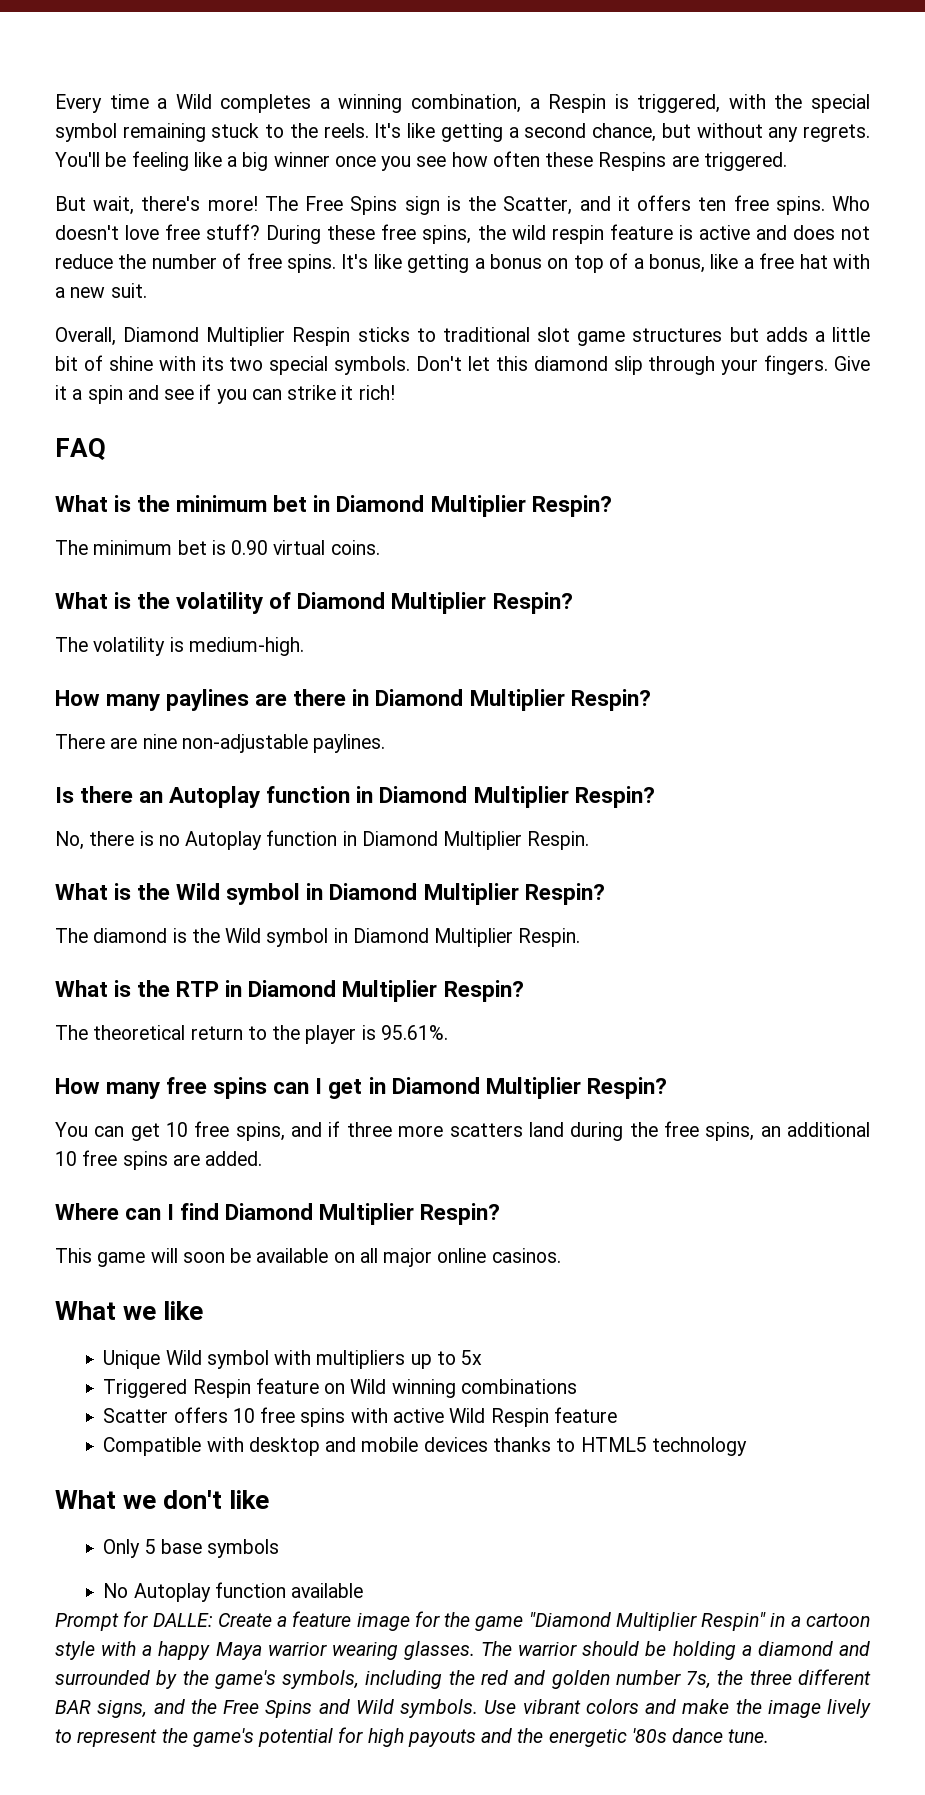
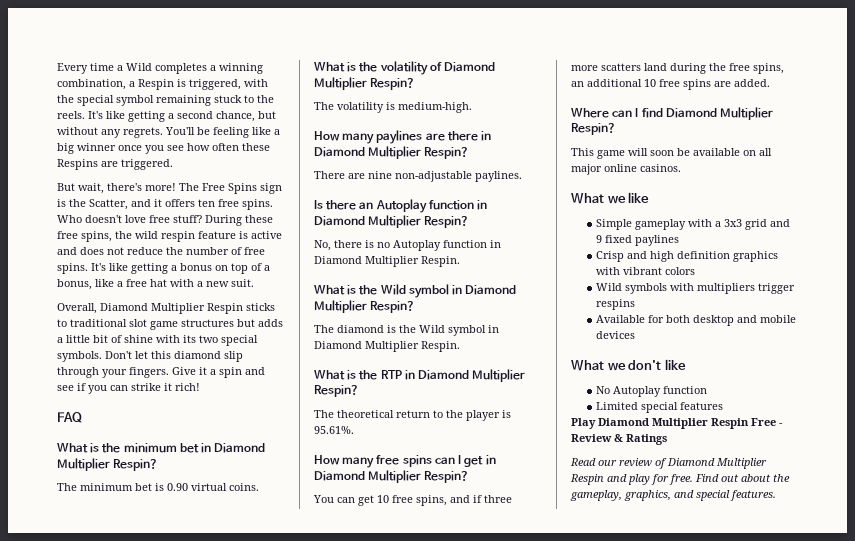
- Unique Wild symbol with multipliers up to 5x
- Triggered Respin feature on Wild winning combinations
- Scatter offers 10 free spins with active Wild Respin feature
- Compatible with desktop and mobile devices thanks to HTML5 technology
+ Simple gameplay with a 3x3 grid and 9 fixed paylines
+ Crisp and high definition graphics with vibrant colors
+ Wild symbols with multipliers trigger respins
+ Available for both desktop and mobile devices
- Only 5 base symbols
- No Autoplay function available
- Prompt for DALLE: Create a feature image for the game "Diamond Multiplier Respin" in a cartoon style with a happy Maya warrior wearing glasses. The warrior should be holding a diamond and surrounded by the game's symbols, including the red and golden number 7s, the three different BAR signs, and the Free Spins and Wild symbols. Use vibrant colors and make the image lively to represent the game's potential for high payouts and the energetic '80s dance tune.
+ No Autoplay function
+ Limited special features
+ Play Diamond Multiplier Respin Free - Review & Ratings
+ Read our review of Diamond Multiplier Respin and play for free. Find out about the gameplay, graphics, and special features.

